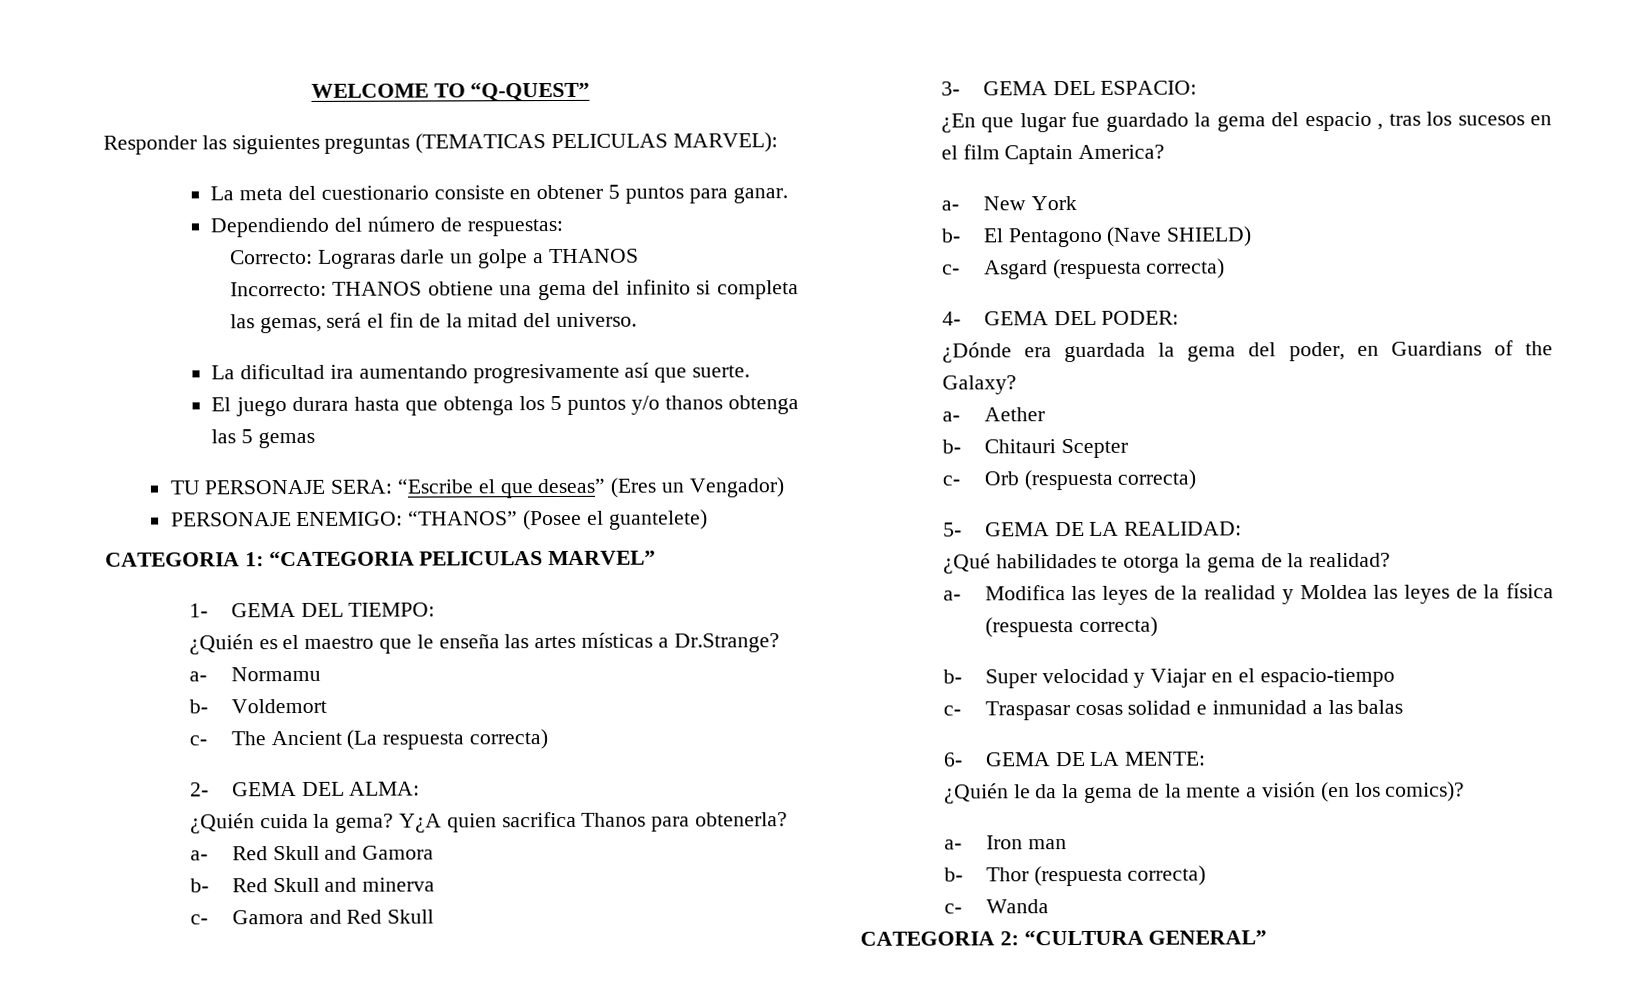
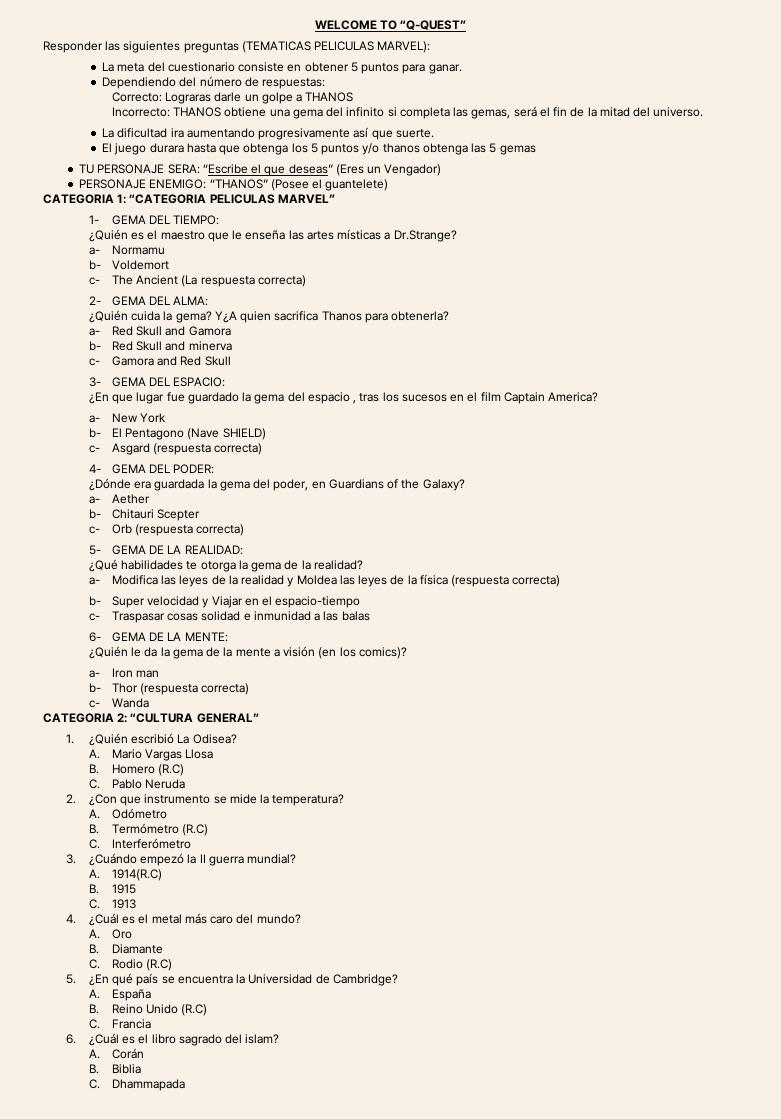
+ 1. ¿Quién escribió La Odisea?
+ A. Mario Vargas Llosa
+ B. Homero (R.C)
+ C. Pablo Neruda
+ 2. ¿Con que instrumento se mide la temperatura?
+ A. Odómetro
+ B. Termómetro (R.C)
+ C. Interferómetro
+ 3. ¿Cuándo empezó la II guerra mundial?
+ A. 1914(R.C)
+ B. 1915
+ C. 1913
+ 4. ¿Cuál es el metal más caro del mundo?
+ A. Oro
+ B. Diamante
+ C. Rodio (R.C)
+ 5. ¿En qué país se encuentra la Universidad de Cambridge?
+ A. España
+ B. Reino Unido (R.C)
+ C. Francia
+ 6. ¿Cuál es el libro sagrado del islam?
+ A. Corán
+ B. Biblia
+ C. Dhammapada

